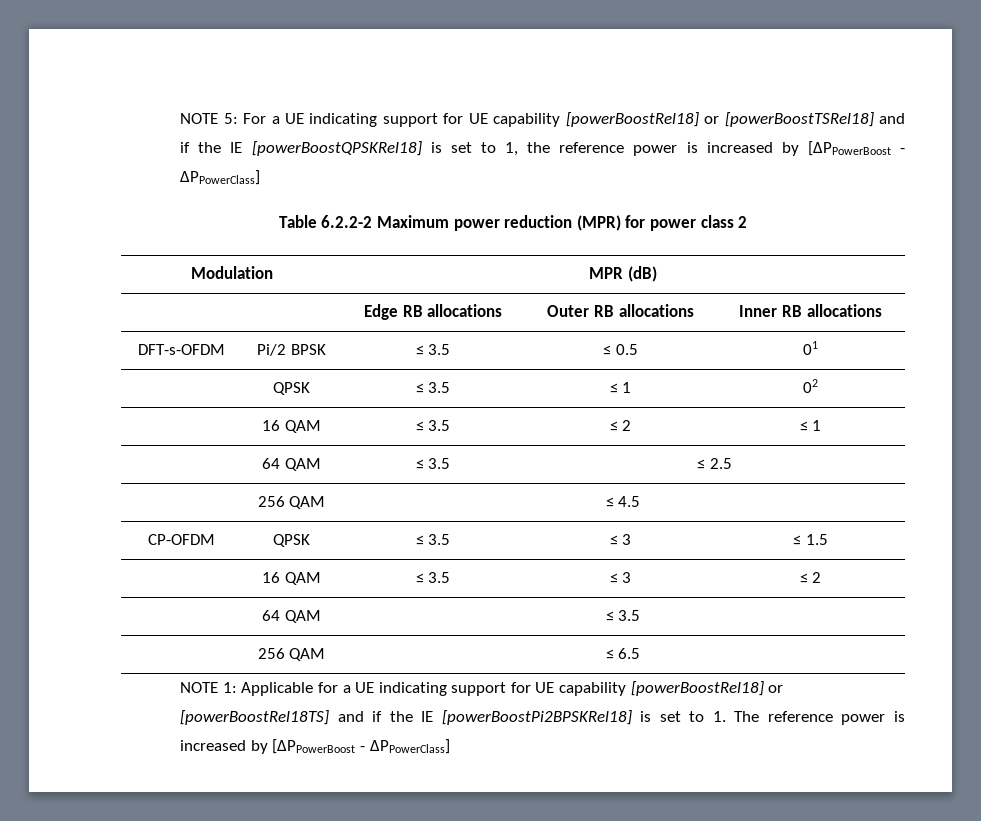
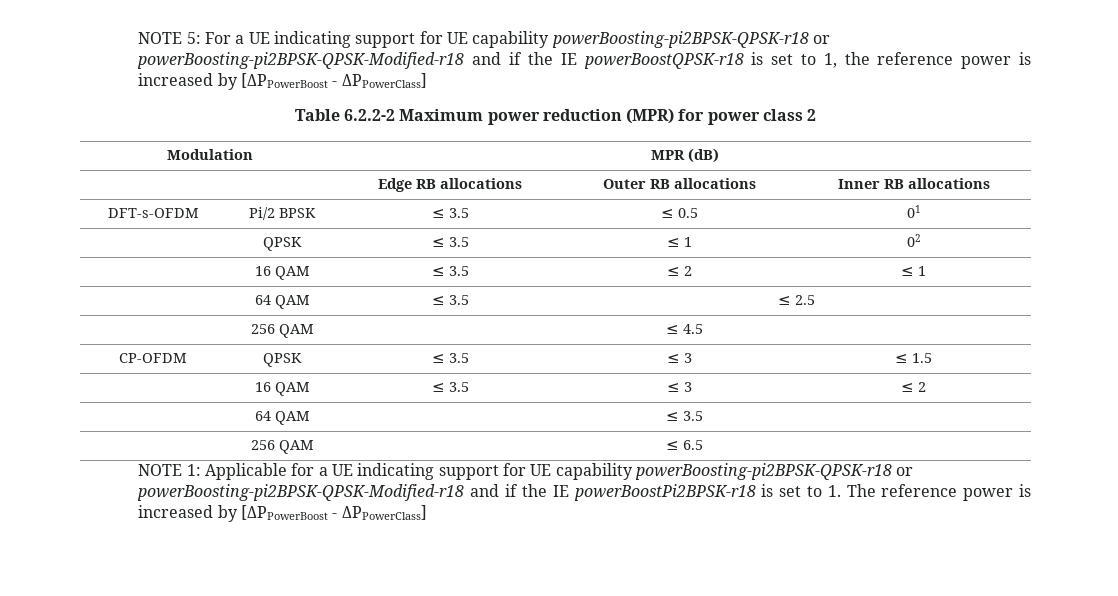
- NOTE 5: For a UE indicating support for UE capability [powerBoostRel18] or [powerBoostTSRel18] and if the IE [powerBoostQPSKRel18] is set to 1, the reference power is increased by [ΔPPowerBoost - ΔPPowerClass]
+ NOTE 5: For a UE indicating support for UE capability powerBoosting-pi2BPSK-QPSK-r18 or powerBoosting-pi2BPSK-QPSK-Modified-r18 and if the IE powerBoostQPSK-r18 is set to 1, the reference power is increased by [ΔPPowerBoost - ΔPPowerClass]
- NOTE 1: Applicable for a UE indicating support for UE capability [powerBoostRel18] or [powerBoostRel18TS] and if the IE [powerBoostPi2BPSKRel18] is set to 1. The reference power is increased by [ΔPPowerBoost - ΔPPowerClass]
+ NOTE 1: Applicable for a UE indicating support for UE capability powerBoosting-pi2BPSK-QPSK-r18 or powerBoosting-pi2BPSK-QPSK-Modified-r18 and if the IE powerBoostPi2BPSK-r18 is set to 1. The reference power is increased by [ΔPPowerBoost - ΔPPowerClass]

